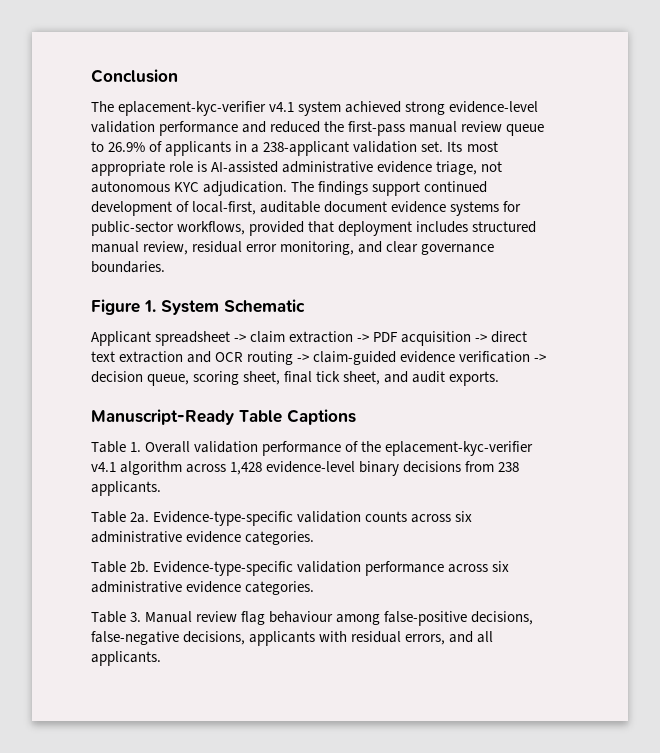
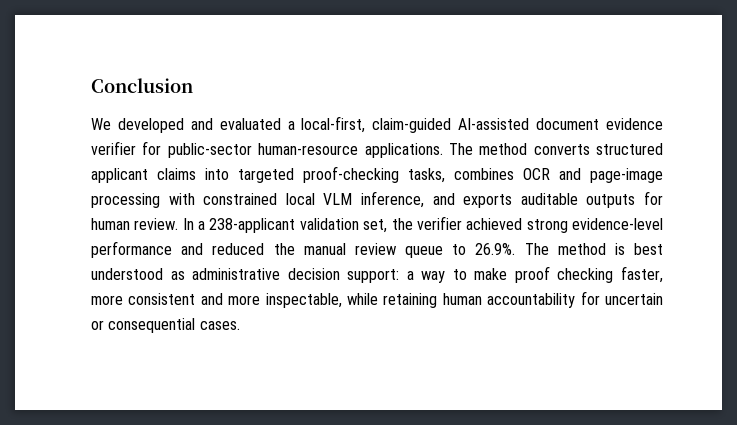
- The eplacement-kyc-verifier v4.1 system achieved strong evidence-level validation performance and reduced the first-pass manual review queue to 26.9% of applicants in a 238-applicant validation set. Its most appropriate role is AI-assisted administrative evidence triage, not autonomous KYC adjudication. The findings support continued development of local-first, auditable document evidence systems for public-sector workflows, provided that deployment includes structured manual review, residual error monitoring, and clear governance boundaries.
- Figure 1. System Schematic
- Applicant spreadsheet -> claim extraction -> PDF acquisition -> direct text extraction and OCR routing -> claim-guided evidence verification -> decision queue, scoring sheet, final tick sheet, and audit exports.
- Manuscript-Ready Table Captions
- Table 1. Overall validation performance of the eplacement-kyc-verifier v4.1 algorithm across 1,428 evidence-level binary decisions from 238 applicants.
- Table 2a. Evidence-type-specific validation counts across six administrative evidence categories.
- Table 2b. Evidence-type-specific validation performance across six administrative evidence categories.
- Table 3. Manual review flag behaviour among false-positive decisions, false-negative decisions, applicants with residual errors, and all applicants.
+ We developed and evaluated a local-first, claim-guided AI-assisted document evidence verifier for public-sector human-resource applications. The method converts structured applicant claims into targeted proof-checking tasks, combines OCR and page-image processing with constrained local VLM inference, and exports auditable outputs for human review. In a 238-applicant validation set, the verifier achieved strong evidence-level performance and reduced the manual review queue to 26.9%. The method is best understood as administrative decision support: a way to make proof checking faster, more consistent and more inspectable, while retaining human accountability for uncertain or consequential cases.

